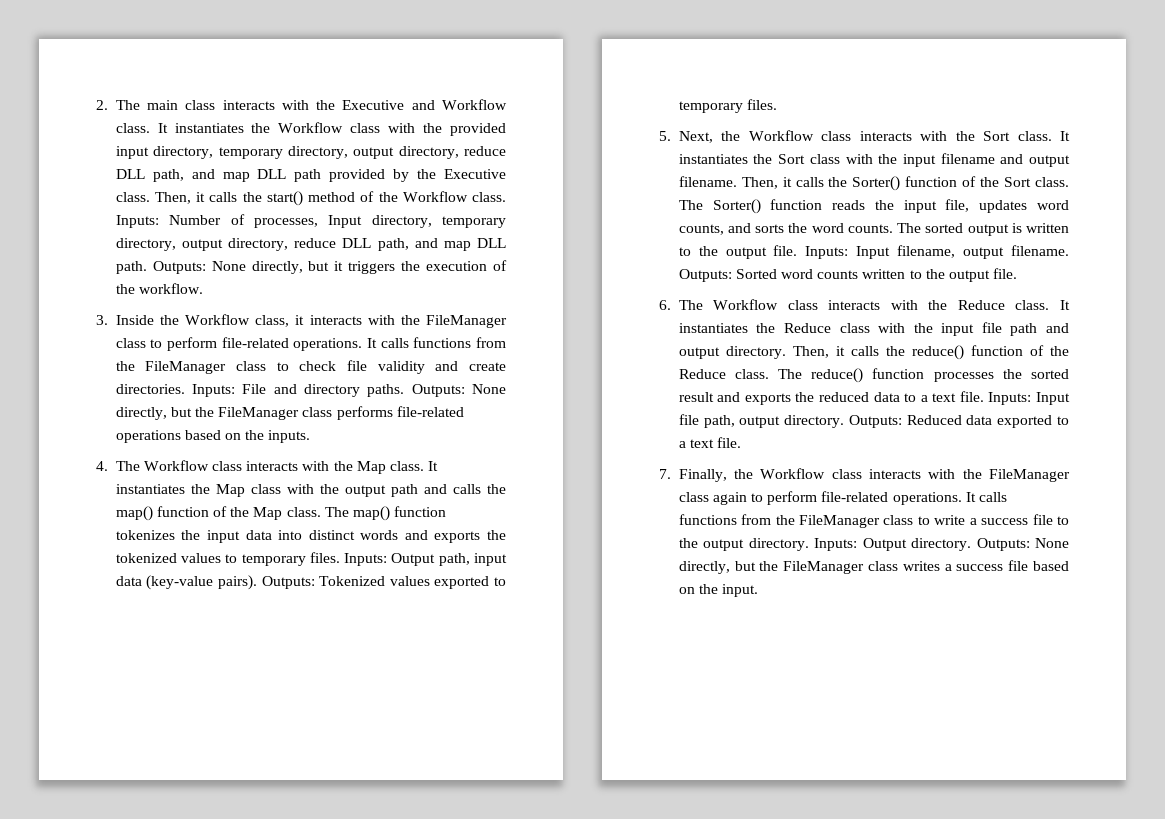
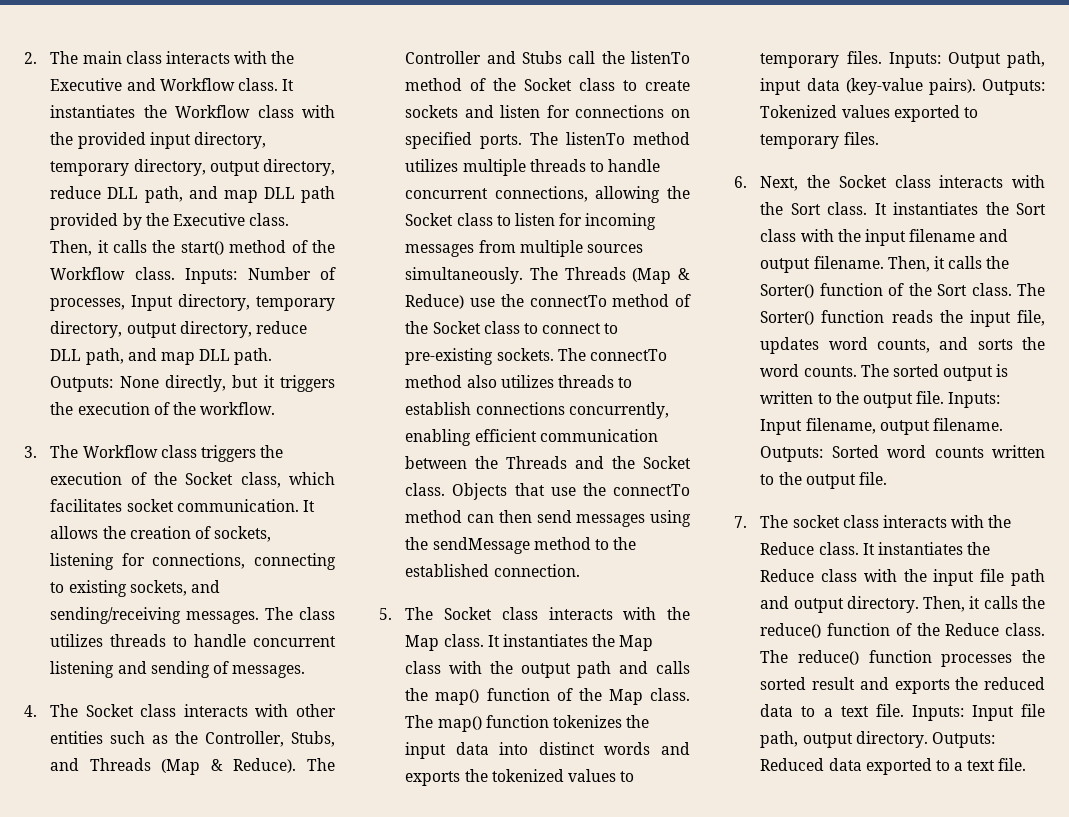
- 3. Inside the Workflow class, it interacts with the FileManager class to perform file-related operations. It calls functions from the FileManager class to check file validity and create directories. Inputs: File and directory paths. Outputs: None directly, but the FileManager class performs file-related operations based on the inputs.
- 4. The Workflow class interacts with the Map class.
+ 3. The Workflow class triggers the execution of the Socket class, which facilitates socket communication. It allows the creation of sockets, listening for connections, connecting to existing sockets, and sending/receiving messages. The class utilizes threads to handle concurrent listening and sending of messages.
+ 4. The Socket class interacts with other entities such as the Controller, Stubs, and Threads (Map & Reduce). The Controller and Stubs call the listenTo method of the Socket class to create sockets and listen for connections on specified ports. The listenTo method utilizes multiple threads to handle concurrent connections, allowing the Socket class to listen for incoming messages from multiple sources simultaneously. The Threads (Map & Reduce) use the connectTo method of the Socket class to connect to pre-existing sockets. The connectTo method also utilizes threads to establish connections concurrently, enabling efficient communication between the Threads and the Socket class. Objects that use the connectTo method can then send messages using the sendMessage method to the established connection.
+ 5. The Socket class interacts with the Map class.
- 5. Next, the Workflow class interacts with the Sort class.
+ 6. Next, the Socket class interacts with the Sort class.
- 6. The Workflow class interacts with the Reduce class.
+ 7. The socket class interacts with the Reduce class.
- 7. Finally, the Workflow class interacts with the FileManager class again to perform file-related operations. It calls functions from the FileManager class to write a success file to the output directory. Inputs: Output directory. Outputs: None directly, but the FileManager class writes a success file based on the input.

